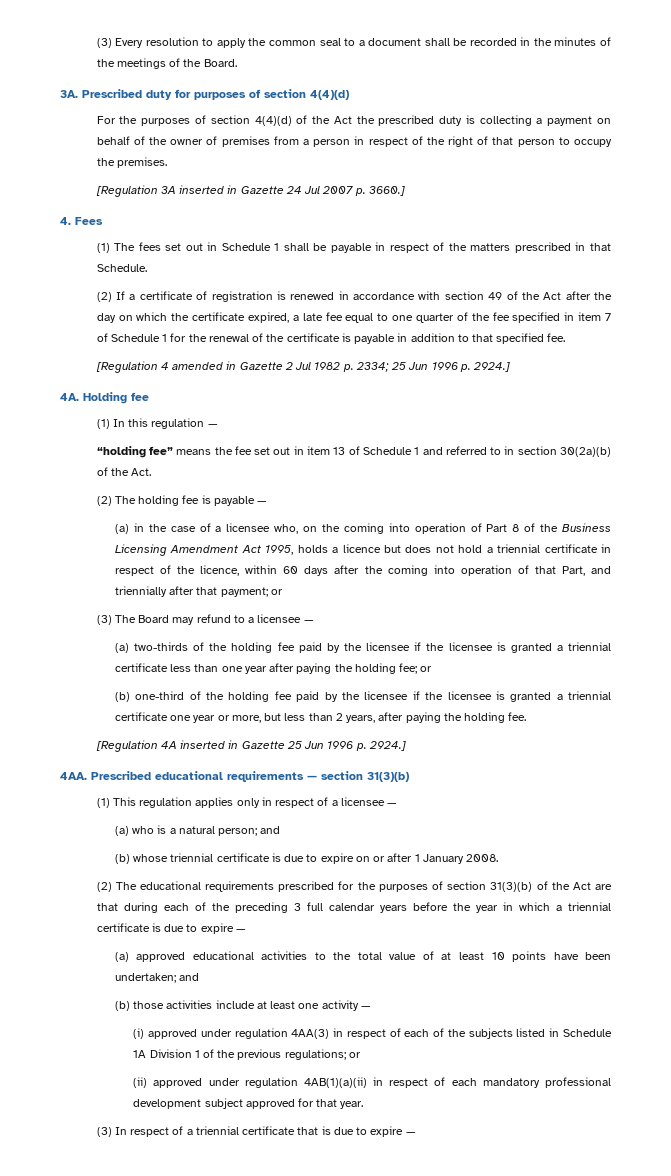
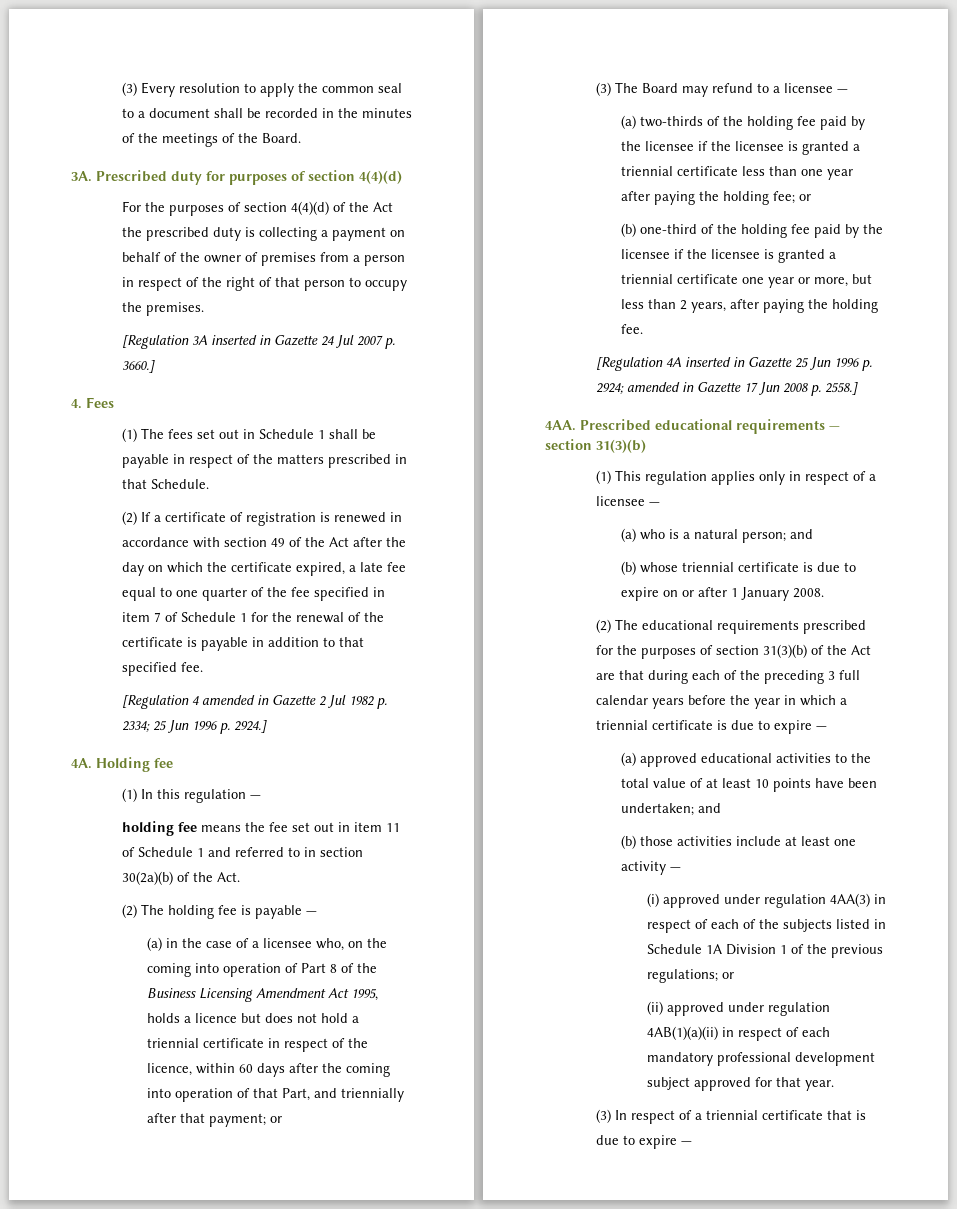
- “holding fee” means the fee set out in item 13 of Schedule 1 and referred to in section 30(2a)(b) of the Act.
+ holding fee means the fee set out in item 11 of Schedule 1 and referred to in section 30(2a)(b) of the Act.
- [Regulation 4A inserted in Gazette 25 Jun 1996 p. 2924.]
+ [Regulation 4A inserted in Gazette 25 Jun 1996 p. 2924; amended in Gazette 17 Jun 2008 p. 2558.]

